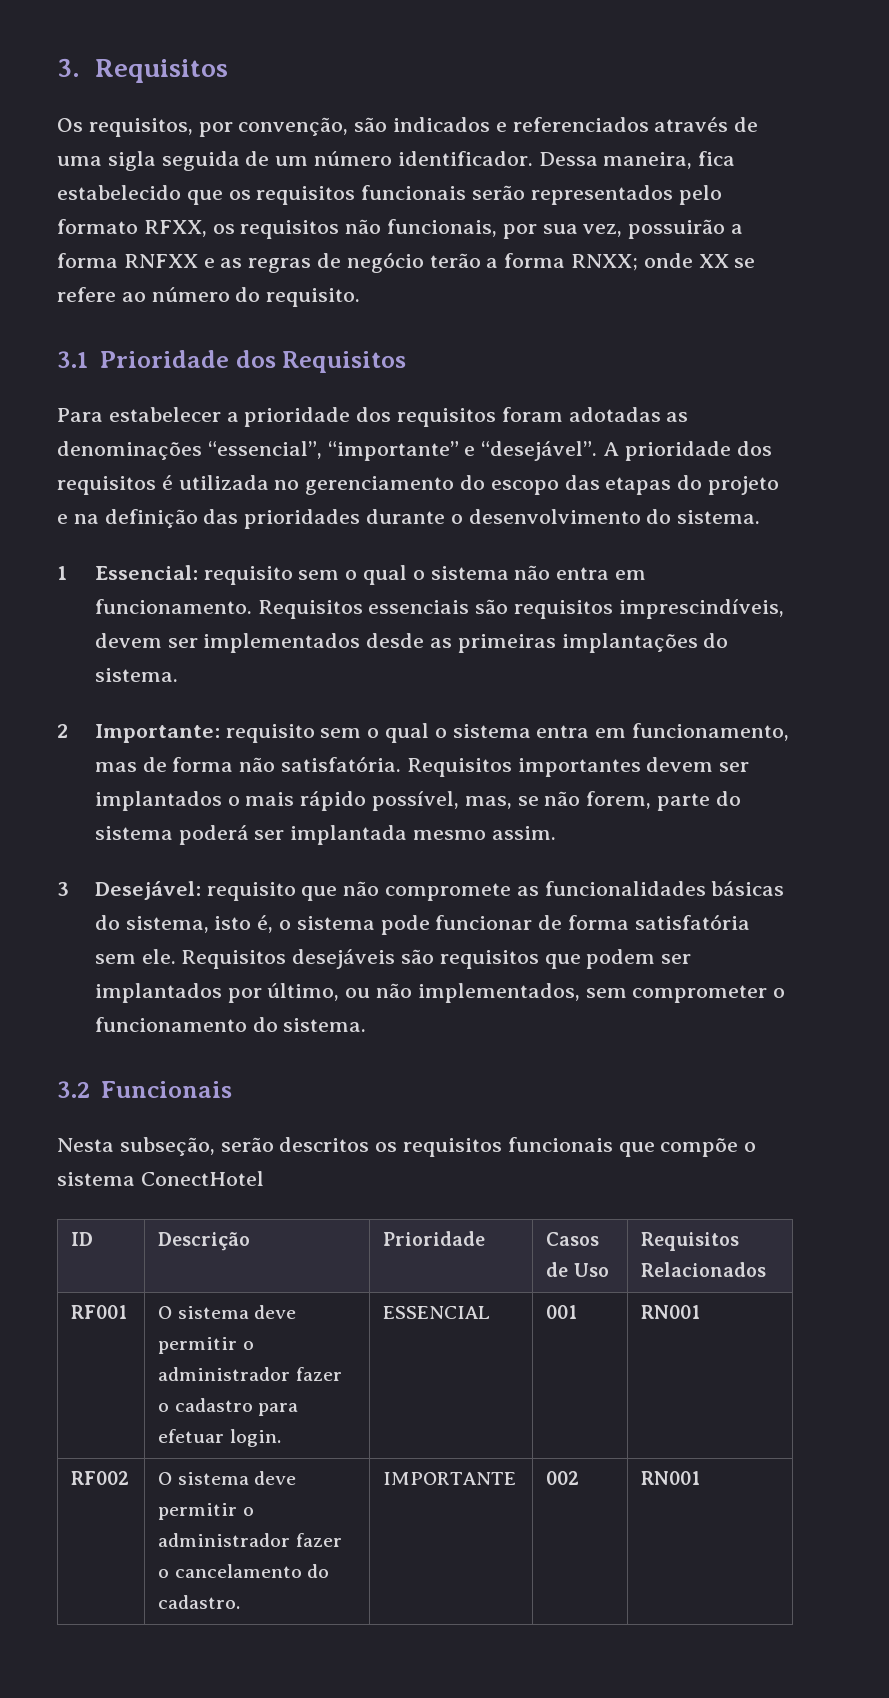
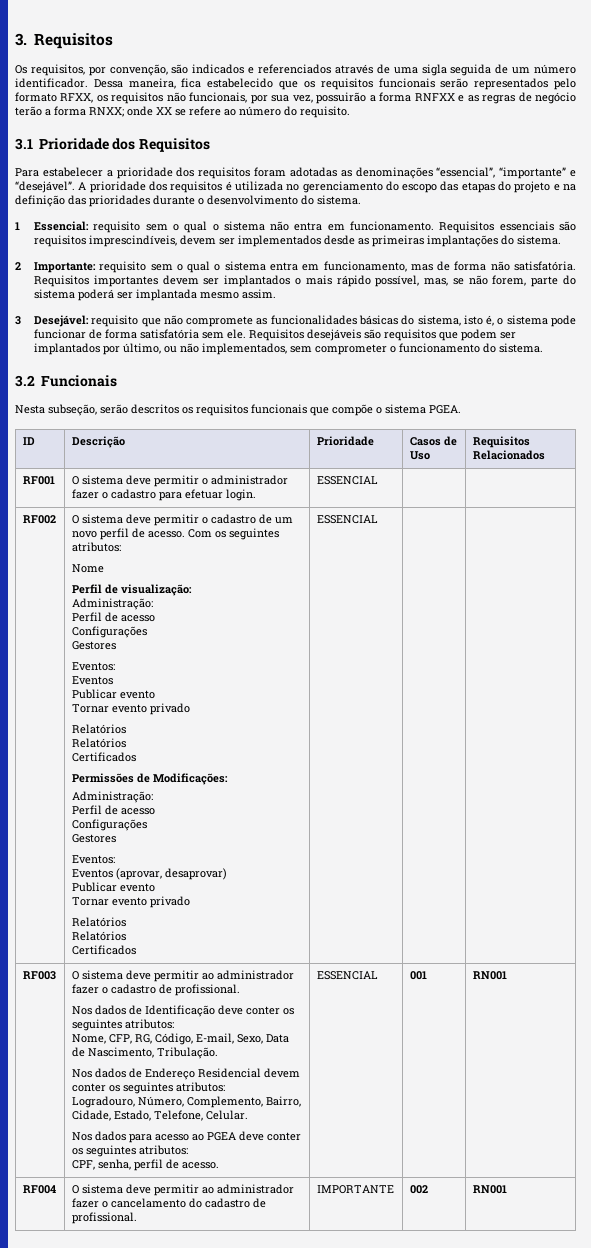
- Nesta subseção, serão descritos os requisitos funcionais que compõe o sistema ConectHotel
+ Nesta subseção, serão descritos os requisitos funcionais que compõe o sistema PGEA.
- RF001 | O sistema deve permitir o administrador fazer o cadastro para efetuar login. | ESSENCIAL | 001 | RN001
+ RF001 | O sistema deve permitir o administrador fazer o cadastro para efetuar login. | ESSENCIAL | |
- O sistema deve permitir o administrador fazer o cancelamento do cadastro. | IMPORTANTE | 002 | RN001
+ O sistema deve permitir o cadastro de um novo perfil de acesso. Com os seguintes atributos:
+ Nome
+ Perfil de visualização:
+ Administração:
+ Perfil de acesso
+ Configurações
+ Gestores
+ Eventos:
+ Eventos
+ Publicar evento
+ Tornar evento privado
+ Relatórios
+ Relatórios
+ Certificados
+ Permissões de Modificações:
+ Administração:
+ Perfil de acesso
+ Configurações
+ Gestores
+ Eventos:
+ Eventos (aprovar, desaprovar)
+ Publicar evento
+ Tornar evento privado
+ Relatórios
+ Relatórios
+ Certificados | ESSENCIAL | |
+ RF003 | O sistema deve permitir ao administrador fazer o cadastro de profissional.
+ Nos dados de Identificação deve conter os seguintes atributos:
+ Nome, CFP, RG, Código, E-mail, Sexo, Data de Nascimento, Tribulação.
+ Nos dados de Endereço Residencial devem conter os seguintes atributos:
+ Logradouro, Número, Complemento, Bairro, Cidade, Estado, Telefone, Celular.
+ Nos dados para acesso ao PGEA deve conter os seguintes atributos:
+ CPF, senha, perfil de acesso. | ESSENCIAL | 001 | RN001
+ RF004 | O sistema deve permitir ao administrador fazer o cancelamento do cadastro de profissional. | IMPORTANTE | 002 | RN001

